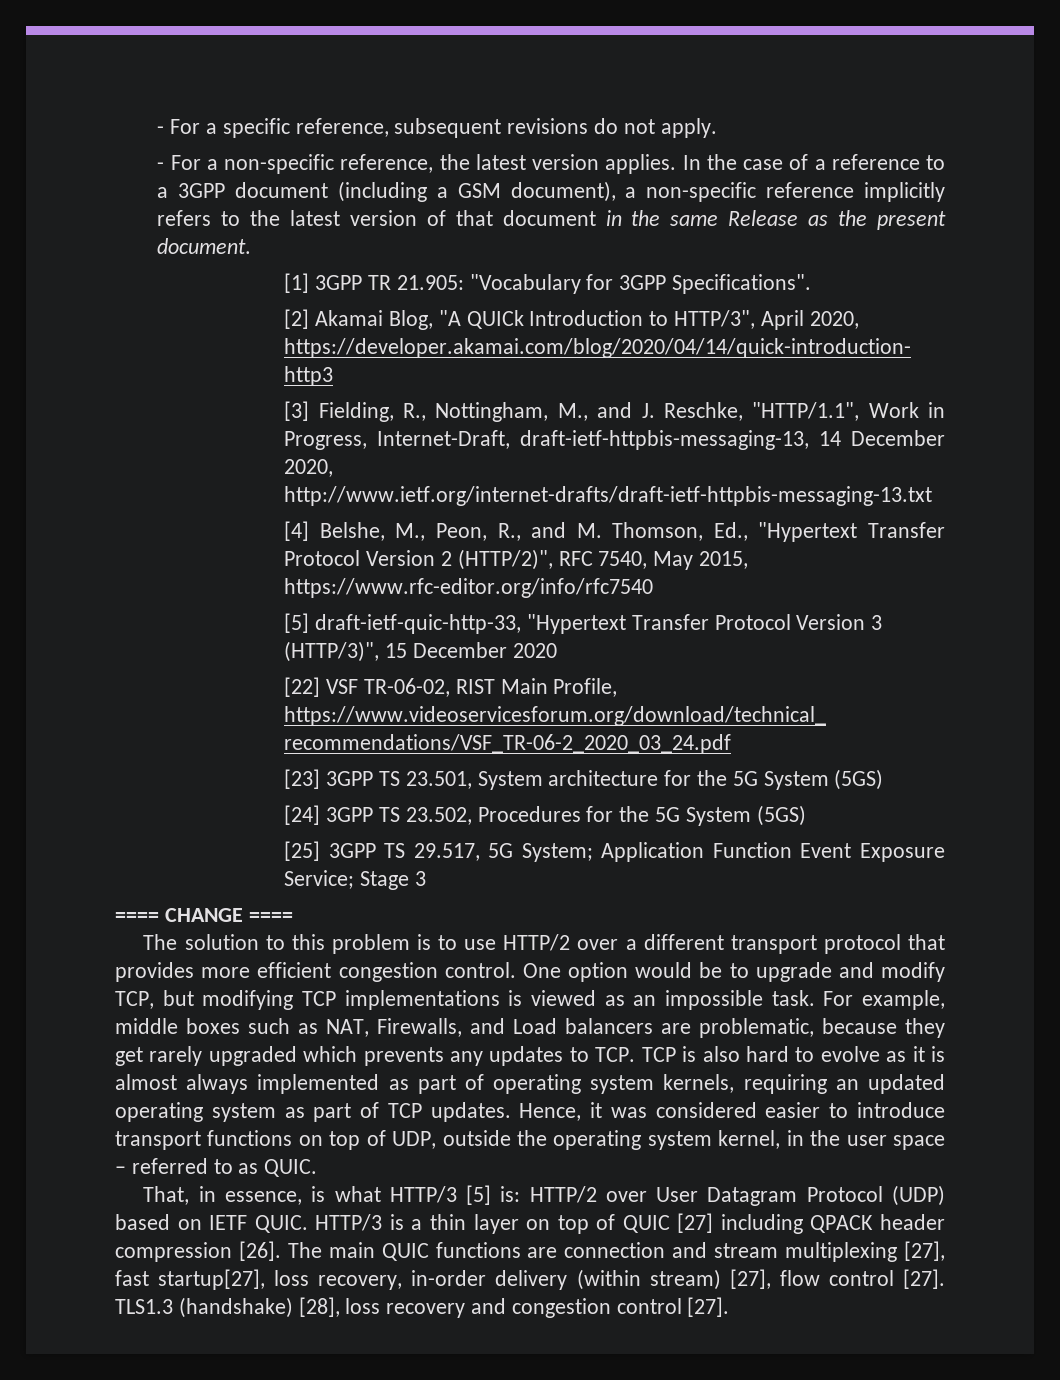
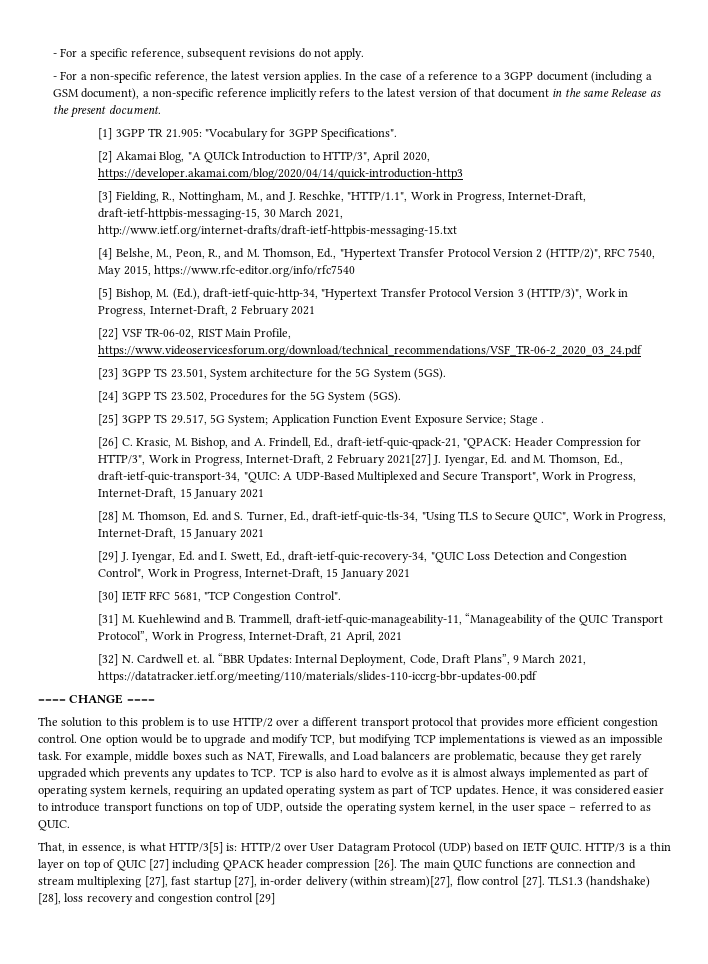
- [3] Fielding, R., Nottingham, M., and J. Reschke, "HTTP/1.1", Work in Progress, Internet-Draft, draft-ietf-httpbis-messaging-13, 14 December 2020, http://www.ietf.org/internet-drafts/draft-ietf-httpbis-messaging-13.txt
+ [3] Fielding, R., Nottingham, M., and J. Reschke, "HTTP/1.1", Work in Progress, Internet-Draft, draft-ietf-httpbis-messaging-15, 30 March 2021, http://www.ietf.org/internet-drafts/draft-ietf-httpbis-messaging-15.txt
- [5] draft-ietf-quic-http-33, "Hypertext Transfer Protocol Version 3 (HTTP/3)", 15 December 2020
+ [5] Bishop, M. (Ed.), draft-ietf-quic-http-34, "Hypertext Transfer Protocol Version 3 (HTTP/3)", Work in Progress, Internet-Draft, 2 February 2021
- [23] 3GPP TS 23.501, System architecture for the 5G System (5GS)
+ [23] 3GPP TS 23.501, System architecture for the 5G System (5GS).
- [24] 3GPP TS 23.502, Procedures for the 5G System (5GS)
+ [24] 3GPP TS 23.502, Procedures for the 5G System (5GS).
- [25] 3GPP TS 29.517, 5G System; Application Function Event Exposure Service; Stage 3
+ [25] 3GPP TS 29.517, 5G System; Application Function Event Exposure Service; Stage .
+ [26] C. Krasic, M. Bishop, and A. Frindell, Ed., draft-ietf-quic-qpack-21, "QPACK: Header Compression for HTTP/3", Work in Progress, Internet-Draft, 2 February 2021[27] J. Iyengar, Ed. and M. Thomson, Ed., draft-ietf-quic-transport-34, "QUIC: A UDP-Based Multiplexed and Secure Transport", Work in Progress, Internet-Draft, 15 January 2021
+ [28] M. Thomson, Ed. and S. Turner, Ed., draft-ietf-quic-tls-34, "Using TLS to Secure QUIC", Work in Progress, Internet-Draft, 15 January 2021
+ [29] J. Iyengar, Ed. and I. Swett, Ed., draft-ietf-quic-recovery-34, "QUIC Loss Detection and Congestion Control", Work in Progress, Internet-Draft, 15 January 2021
+ [30] IETF RFC 5681, "TCP Congestion Control".
+ [31] M. Kuehlewind and B. Trammell, draft-ietf-quic-manageability-11, “Manageability of the QUIC Transport Protocol”, Work in Progress, Internet-Draft, 21 April, 2021
+ [32] N. Cardwell et. al. “BBR Updates: Internal Deployment, Code, Draft Plans”, 9 March 2021, https://datatracker.ietf.org/meeting/110/materials/slides-110-iccrg-bbr-updates-00.pdf
- That, in essence, is what HTTP/3 [5] is: HTTP/2 over User Datagram Protocol (UDP) based on IETF QUIC.
+ That, in essence, is what HTTP/3[5] is: HTTP/2 over User Datagram Protocol (UDP) based on IETF QUIC.
- The main QUIC functions are connection and stream multiplexing [27], fast startup[27], loss recovery, in-order delivery (within stream) [27], flow control [27].
+ The main QUIC functions are connection and stream multiplexing [27], fast startup [27], in-order delivery (within stream)[27], flow control [27].
- TLS1.3 (handshake) [28], loss recovery and congestion control [27].
+ TLS1.3 (handshake) [28], loss recovery and congestion control [29]

